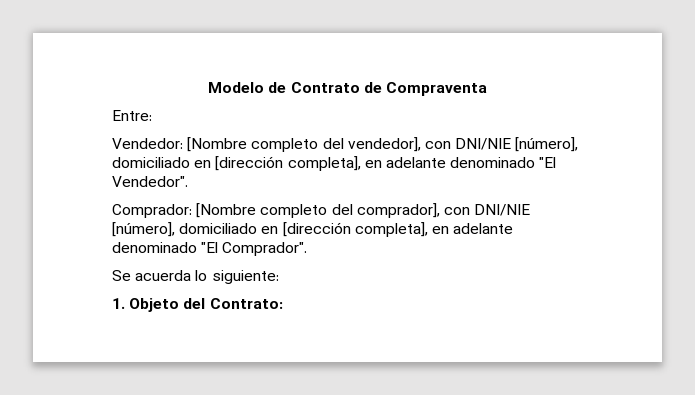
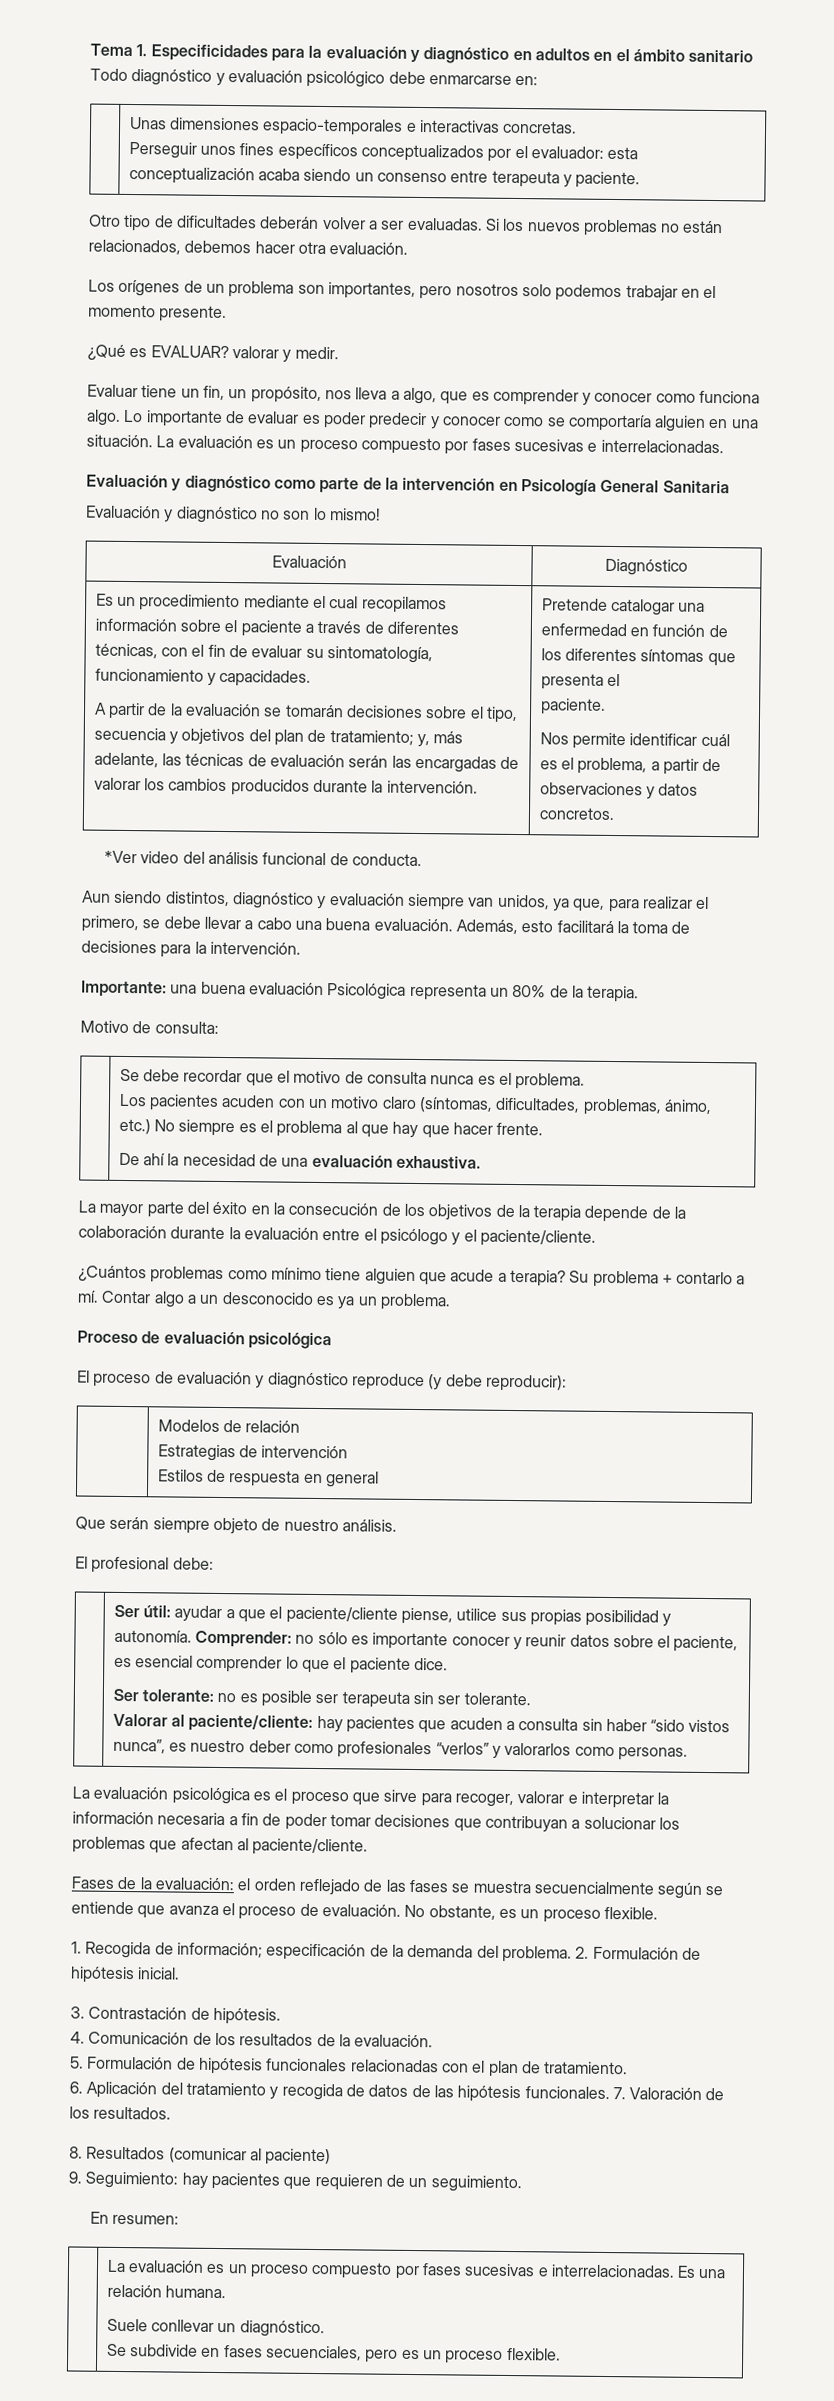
- Modelo de Contrato de Compraventa
- Entre:
- Vendedor: [Nombre completo del vendedor], con DNI/NIE [número], domiciliado en [dirección completa], en adelante denominado "El Vendedor".
- Comprador: [Nombre completo del comprador], con DNI/NIE [número], domiciliado en [dirección completa], en adelante denominado "El Comprador".
- Se acuerda lo siguiente:
- 1. Objeto del Contrato:
+ Tema 1. Especificidades para la evaluación y diagnóstico en adultos en el ámbito sanitario Todo diagnóstico y evaluación psicológico debe enmarcarse en:
+ | Unas dimensiones espacio-temporales e interactivas concretas.
+ Perseguir unos fines específicos conceptualizados por el evaluador: esta conceptualización acaba siendo un consenso entre terapeuta y paciente.
+ Otro tipo de dificultades deberán volver a ser evaluadas. Si los nuevos problemas no están relacionados, debemos hacer otra evaluación.
+ Los orígenes de un problema son importantes, pero nosotros solo podemos trabajar en el momento presente.
+ ¿Qué es EVALUAR? valorar y medir.
+ Evaluar tiene un fin, un propósito, nos lleva a algo, que es comprender y conocer como funciona algo. Lo importante de evaluar es poder predecir y conocer como se comportaría alguien en una situación. La evaluación es un proceso compuesto por fases sucesivas e interrelacionadas.
+ Evaluación y diagnóstico como parte de la intervención en Psicología General Sanitaria
+ Evaluación y diagnóstico no son lo mismo!
+ Evaluación | Diagnóstico
+ Es un procedimiento mediante el cual recopilamos información sobre el paciente a través de diferentes técnicas, con el fin de evaluar su sintomatología, funcionamiento y capacidades.
+ A partir de la evaluación se tomarán decisiones sobre el tipo, secuencia y objetivos del plan de tratamiento; y, más adelante, las técnicas de evaluación serán las encargadas de valorar los cambios producidos durante la intervención. | Pretende catalogar una enfermedad en función de los diferentes síntomas que presenta el
+ paciente.
+ Nos permite identificar cuál es el problema, a partir de observaciones y datos concretos.
+ *Ver video del análisis funcional de conducta.
+ Aun siendo distintos, diagnóstico y evaluación siempre van unidos, ya que, para realizar el primero, se debe llevar a cabo una buena evaluación. Además, esto facilitará la toma de decisiones para la intervención.
+ Importante: una buena evaluación Psicológica representa un 80% de la terapia.
+ Motivo de consulta:
+ | Se debe recordar que el motivo de consulta nunca es el problema.
+ Los pacientes acuden con un motivo claro (síntomas, dificultades, problemas, ánimo, etc.) No siempre es el problema al que hay que hacer frente.
+ De ahí la necesidad de una evaluación exhaustiva.
+ La mayor parte del éxito en la consecución de los objetivos de la terapia depende de la colaboración durante la evaluación entre el psicólogo y el paciente/cliente.
+ ¿Cuántos problemas como mínimo tiene alguien que acude a terapia? Su problema + contarlo a mí. Contar algo a un desconocido es ya un problema.
+ Proceso de evaluación psicológica
+ El proceso de evaluación y diagnóstico reproduce (y debe reproducir):
+ | Modelos de relación
+ Estrategias de intervención
+ Estilos de respuesta en general
+ Que serán siempre objeto de nuestro análisis.
+ El profesional debe:
+ | Ser útil: ayudar a que el paciente/cliente piense, utilice sus propias posibilidad y autonomía. Comprender: no sólo es importante conocer y reunir datos sobre el paciente, es esencial comprender lo que el paciente dice.
+ Ser tolerante: no es posible ser terapeuta sin ser tolerante.
+ Valorar al paciente/cliente: hay pacientes que acuden a consulta sin haber “sido vistos nunca”, es nuestro deber como profesionales “verlos” y valorarlos como personas.
+ La evaluación psicológica es el proceso que sirve para recoger, valorar e interpretar la información necesaria a fin de poder tomar decisiones que contribuyan a solucionar los problemas que afectan al paciente/cliente.
+ Fases de la evaluación: el orden reflejado de las fases se muestra secuencialmente según se entiende que avanza el proceso de evaluación. No obstante, es un proceso flexible.
+ 1. Recogida de información; especificación de la demanda del problema. 2. Formulación de hipótesis inicial.
+ 3. Contrastación de hipótesis.
+ 4. Comunicación de los resultados de la evaluación.
+ 5. Formulación de hipótesis funcionales relacionadas con el plan de tratamiento.
+ 6. Aplicación del tratamiento y recogida de datos de las hipótesis funcionales. 7. Valoración de los resultados.
+ 8. Resultados (comunicar al paciente)
+ 9. Seguimiento: hay pacientes que requieren de un seguimiento.
+ En resumen:
+ | La evaluación es un proceso compuesto por fases sucesivas e interrelacionadas. Es una relación humana.
+ Suele conllevar un diagnóstico.
+ Se subdivide en fases secuenciales, pero es un proceso flexible.

